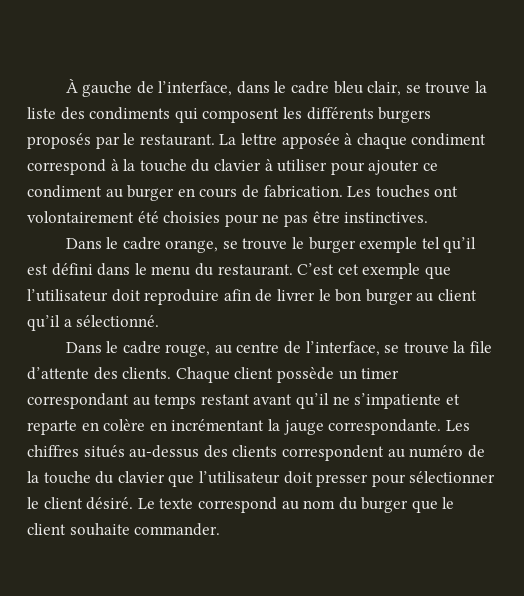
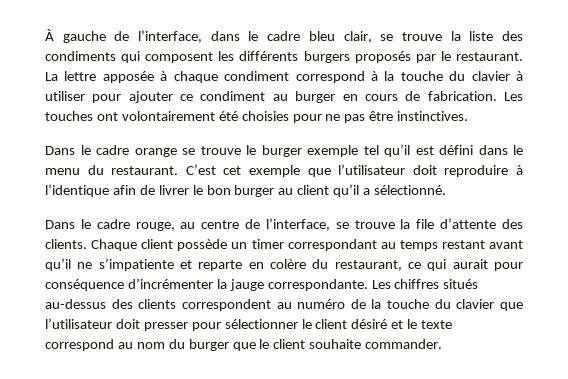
- Dans le cadre orange, se trouve le burger exemple tel qu’il est défini dans le menu du restaurant.
+ Dans le cadre orange se trouve le burger exemple tel qu’il est défini dans le menu du restaurant.
- C’est cet exemple que l’utilisateur doit reproduire afin de livrer le bon burger au client qu’il a sélectionné.
+ C’est cet exemple que l’utilisateur doit reproduire à l’identique afin de livrer le bon burger au client qu’il a sélectionné.
- Chaque client possède un timer correspondant au temps restant avant qu’il ne s’impatiente et reparte en colère en incrémentant la jauge correspondante.
+ Chaque client possède un timer correspondant au temps restant avant qu’il ne s’impatiente et reparte en colère du restaurant, ce qui aurait pour conséquence d’incrémenter la jauge correspondante.
- Les chiffres situés au-dessus des clients correspondent au numéro de la touche du clavier que l’utilisateur doit presser pour sélectionner le client désiré. Le texte correspond au nom du burger que le client souhaite commander.
+ Les chiffres situés au-dessus des clients correspondent au numéro de la touche du clavier que l’utilisateur doit presser pour sélectionner le client désiré et le texte correspond au nom du burger que le client souhaite commander.

